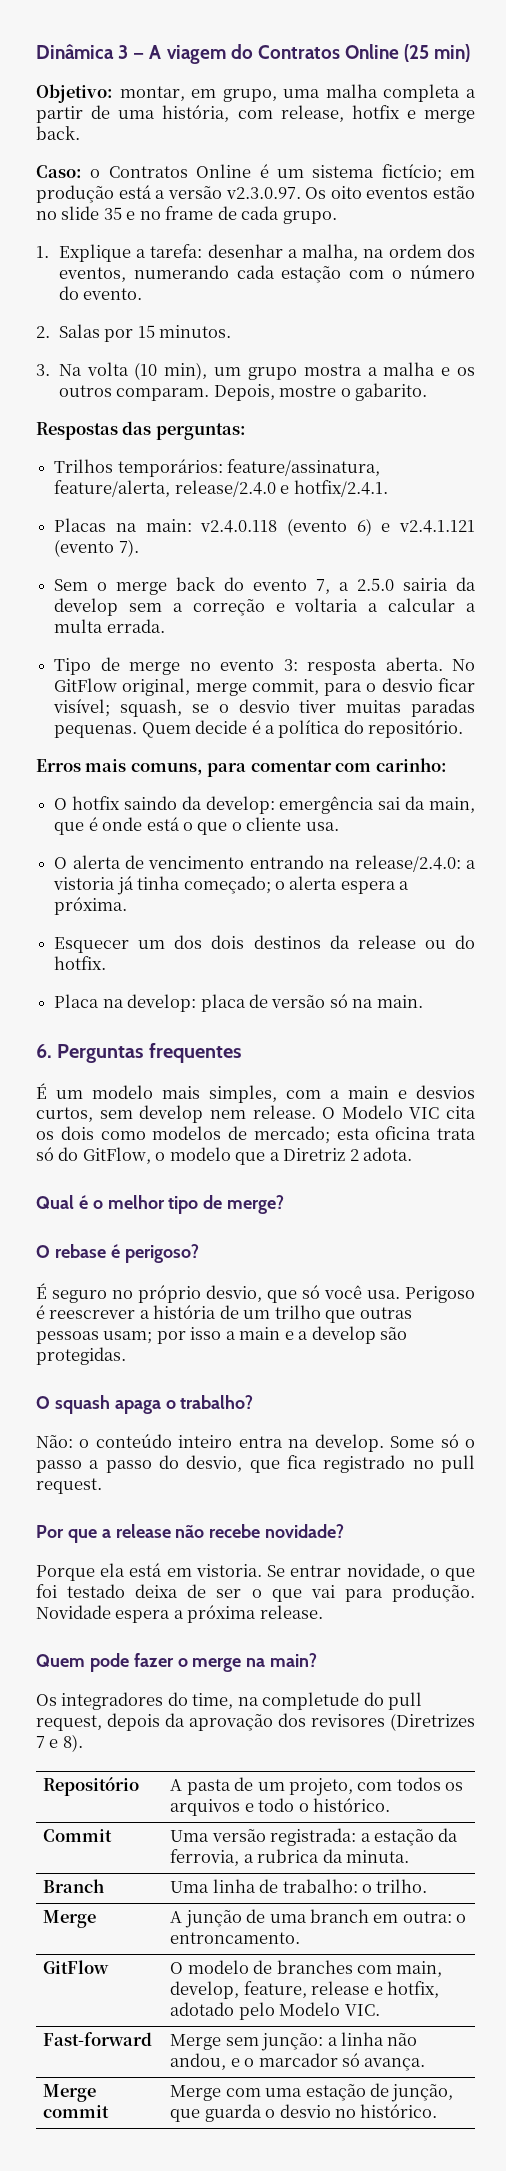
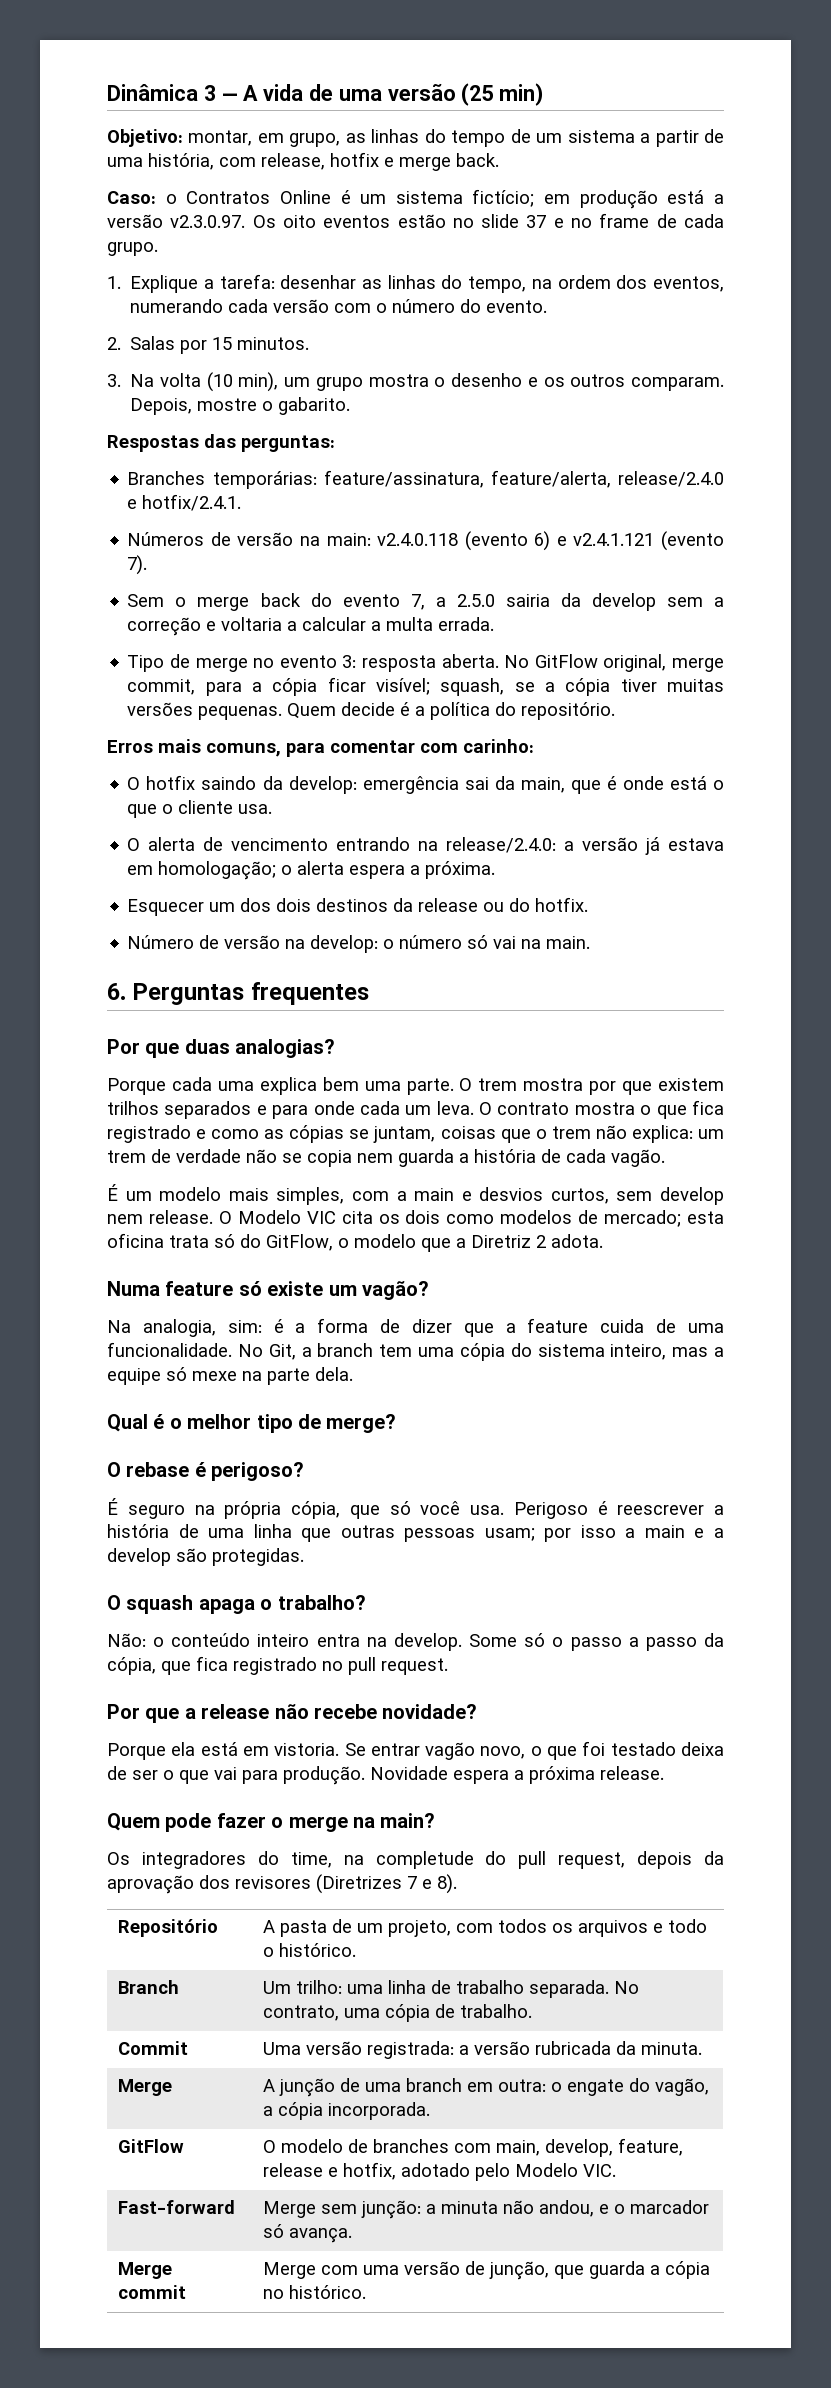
- Dinâmica 3 — A viagem do Contratos Online (25 min)
+ Dinâmica 3 — A vida de uma versão (25 min)
- Objetivo: montar, em grupo, uma malha completa a partir de uma história, com release, hotfix e merge back.
+ Objetivo: montar, em grupo, as linhas do tempo de um sistema a partir de uma história, com release, hotfix e merge back.
- Caso: o Contratos Online é um sistema fictício; em produção está a versão v2.3.0.97. Os oito eventos estão no slide 35 e no frame de cada grupo.
+ Caso: o Contratos Online é um sistema fictício; em produção está a versão v2.3.0.97. Os oito eventos estão no slide 37 e no frame de cada grupo.
- 1. Explique a tarefa: desenhar a malha, na ordem dos eventos, numerando cada estação com o número do evento.
+ 1. Explique a tarefa: desenhar as linhas do tempo, na ordem dos eventos, numerando cada versão com o número do evento.
- 3. Na volta (10 min), um grupo mostra a malha e os outros comparam.
+ 3. Na volta (10 min), um grupo mostra o desenho e os outros comparam.
- Trilhos temporários: feature/assinatura, feature/alerta, release/2.4.0 e hotfix/2.4.1.
+ Branches temporárias: feature/assinatura, feature/alerta, release/2.4.0 e hotfix/2.4.1.
- Placas na main: v2.4.0.118 (evento 6) e v2.4.1.121 (evento 7).
+ Números de versão na main: v2.4.0.118 (evento 6) e v2.4.1.121 (evento 7).
- No GitFlow original, merge commit, para o desvio ficar visível; squash, se o desvio tiver muitas paradas pequenas.
+ No GitFlow original, merge commit, para a cópia ficar visível; squash, se a cópia tiver muitas versões pequenas.
- O alerta de vencimento entrando na release/2.4.0: a vistoria já tinha começado; o alerta espera a próxima.
+ O alerta de vencimento entrando na release/2.4.0: a versão já estava em homologação; o alerta espera a próxima.
- Placa na develop: placa de versão só na main.
+ Número de versão na develop: o número só vai na main.
+ Por que duas analogias?
+ Porque cada uma explica bem uma parte. O trem mostra por que existem trilhos separados e para onde cada um leva. O contrato mostra o que fica registrado e como as cópias se juntam, coisas que o trem não explica: um trem de verdade não se copia nem guarda a história de cada vagão.
+ Numa feature só existe um vagão?
+ Na analogia, sim: é a forma de dizer que a feature cuida de uma funcionalidade. No Git, a branch tem uma cópia do sistema inteiro, mas a equipe só mexe na parte dela.
- É seguro no próprio desvio, que só você usa.
+ É seguro na própria cópia, que só você usa.
- Perigoso é reescrever a história de um trilho que outras pessoas usam; por isso a main e a develop são protegidas.
+ Perigoso é reescrever a história de uma linha que outras pessoas usam; por isso a main e a develop são protegidas.
- Some só o passo a passo do desvio, que fica registrado no pull request.
+ Some só o passo a passo da cópia, que fica registrado no pull request.
- Se entrar novidade, o que foi testado deixa de ser o que vai para produção.
+ Se entrar vagão novo, o que foi testado deixa de ser o que vai para produção.
+ Branch | Um trilho: uma linha de trabalho separada. No contrato, uma cópia de trabalho.
- Commit | Uma versão registrada: a estação da ferrovia, a rubrica da minuta.
- Branch | Uma linha de trabalho: o trilho.
+ Commit | Uma versão registrada: a versão rubricada da minuta.
- Merge | A junção de uma branch em outra: o entroncamento.
+ Merge | A junção de uma branch em outra: o engate do vagão, a cópia incorporada.
- Fast-forward | Merge sem junção: a linha não andou, e o marcador só avança.
+ Fast-forward | Merge sem junção: a minuta não andou, e o marcador só avança.
- Merge commit | Merge com uma estação de junção, que guarda o desvio no histórico.
+ Merge commit | Merge com uma versão de junção, que guarda a cópia no histórico.

